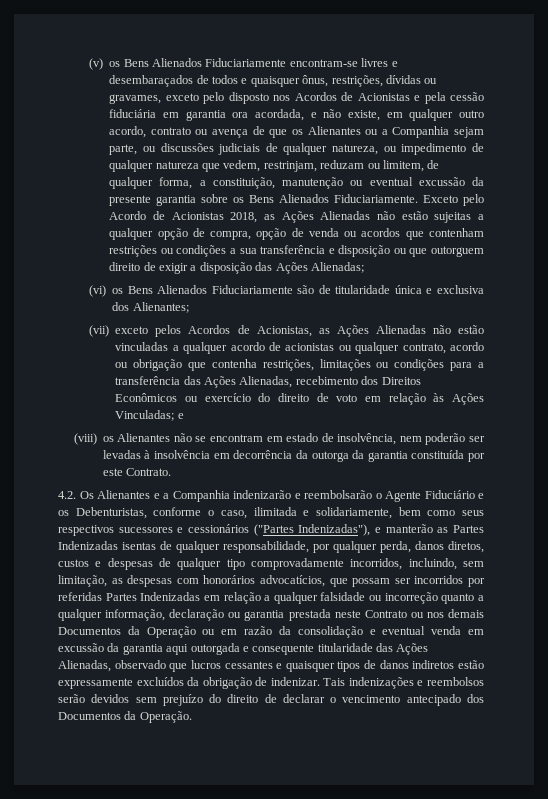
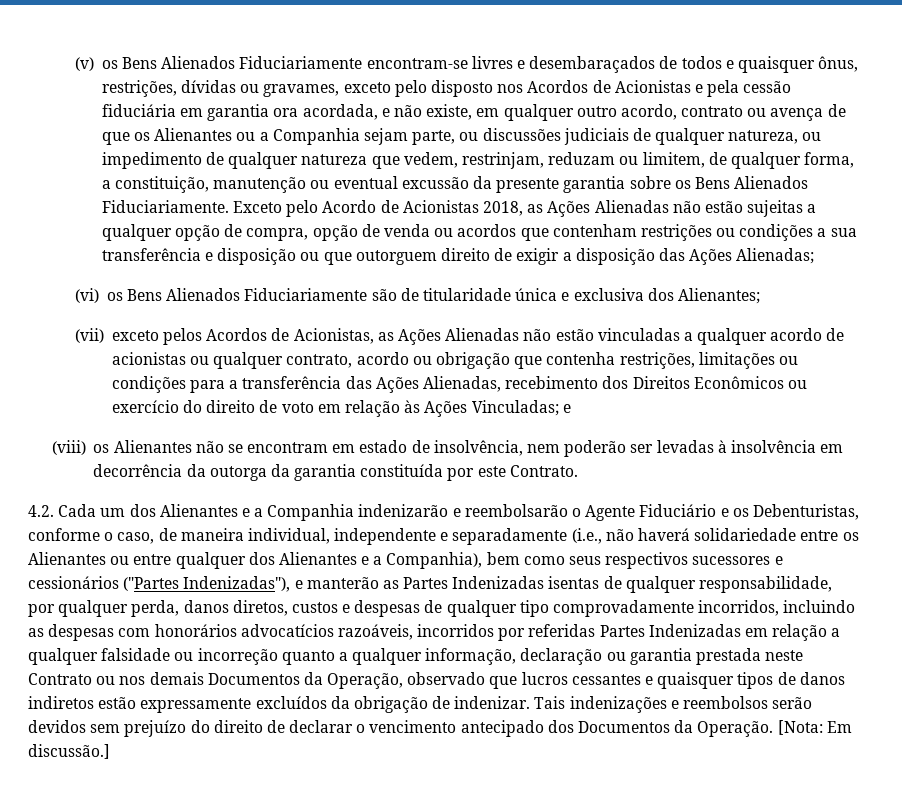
- 4.2. Os Alienantes e a Companhia indenizarão e reembolsarão o Agente Fiduciário e os Debenturistas, conforme o caso, ilimitada e solidariamente, bem como seus respectivos sucessores e cessionários ("Partes Indenizadas"), e manterão as Partes Indenizadas isentas de qualquer responsabilidade, por qualquer perda, danos diretos, custos e despesas de qualquer tipo comprovadamente incorridos, incluindo, sem limitação, as despesas com honorários advocatícios, que possam ser incorridos por referidas Partes Indenizadas em relação a qualquer falsidade ou incorreção quanto a qualquer informação, declaração ou garantia prestada neste Contrato ou nos demais Documentos da Operação ou em razão da consolidação e eventual venda em excussão da garantia aqui outorgada e consequente titularidade das Ações Alienadas, observado que lucros cessantes e quaisquer tipos de danos indiretos estão expressamente excluídos da obrigação de indenizar.
+ 4.2. Cada um dos Alienantes e a Companhia indenizarão e reembolsarão o Agente Fiduciário e os Debenturistas, conforme o caso, de maneira individual, independente e separadamente (i.e., não haverá solidariedade entre os Alienantes ou entre qualquer dos Alienantes e a Companhia), bem como seus respectivos sucessores e cessionários ("Partes Indenizadas"), e manterão as Partes Indenizadas isentas de qualquer responsabilidade, por qualquer perda, danos diretos, custos e despesas de qualquer tipo comprovadamente incorridos, incluindo as despesas com honorários advocatícios razoáveis, incorridos por referidas Partes Indenizadas em relação a qualquer falsidade ou incorreção quanto a qualquer informação, declaração ou garantia prestada neste Contrato ou nos demais Documentos da Operação, observado que lucros cessantes e quaisquer tipos de danos indiretos estão expressamente excluídos da obrigação de indenizar.
+ [Nota: Em discussão.]

